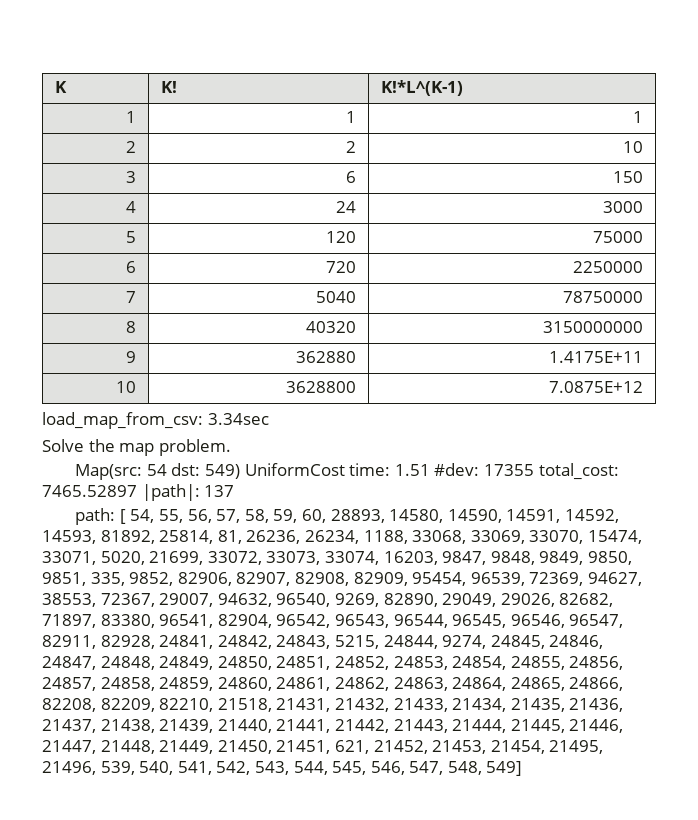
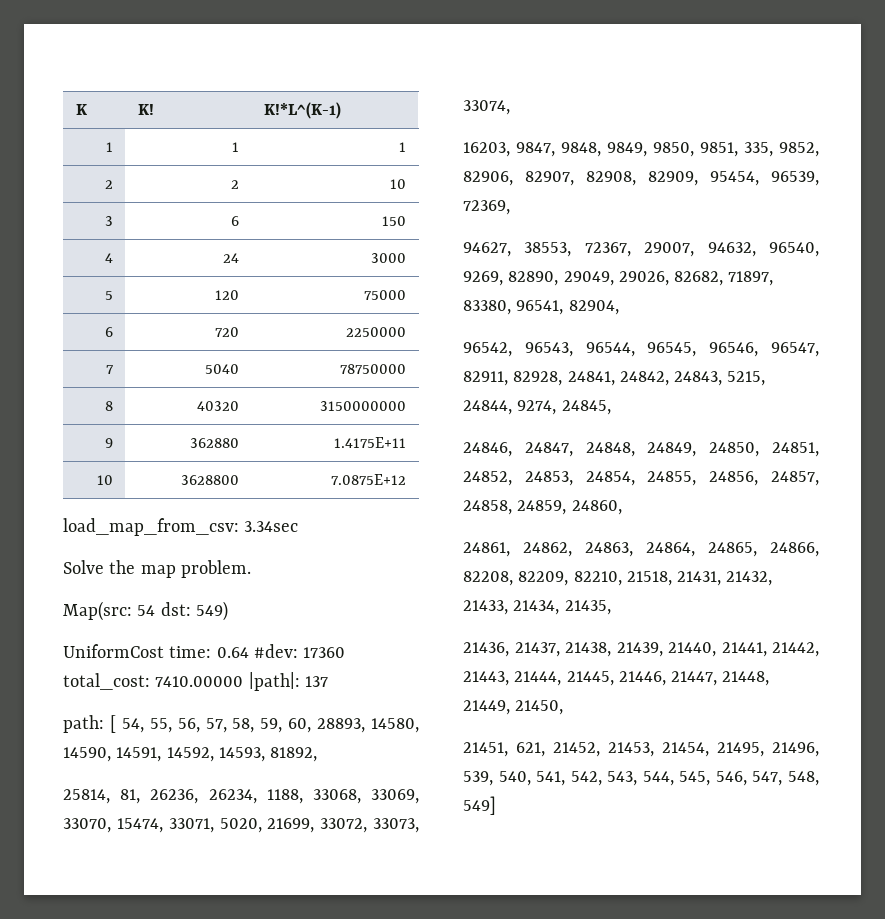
- Map(src: 54 dst: 549) UniformCost time: 1.51 #dev: 17355 total_cost: 7465.52897 |path|: 137
+ Map(src: 54 dst: 549)
+ UniformCost time: 0.64 #dev: 17360 total_cost: 7410.00000 |path|: 137
- [ 54, 55, 56, 57, 58, 59, 60, 28893, 14580, 14590, 14591, 14592, 14593, 81892, 25814, 81, 26236, 26234, 1188, 33068, 33069, 33070, 15474, 33071, 5020, 21699, 33072, 33073, 33074, 16203, 9847, 9848, 9849, 9850, 9851, 335, 9852, 82906, 82907, 82908, 82909, 95454, 96539, 72369, 94627, 38553, 72367, 29007, 94632, 96540, 9269, 82890, 29049, 29026, 82682, 71897, 83380, 96541, 82904, 96542, 96543, 96544, 96545, 96546, 96547, 82911, 82928, 24841, 24842, 24843, 5215, 24844, 9274, 24845, 24846, 24847, 24848, 24849, 24850, 24851, 24852, 24853, 24854, 24855, 24856, 24857, 24858, 24859, 24860, 24861, 24862, 24863, 24864, 24865, 24866, 82208, 82209, 82210, 21518, 21431, 21432, 21433, 21434, 21435, 21436, 21437, 21438, 21439, 21440, 21441, 21442, 21443, 21444, 21445, 21446, 21447, 21448, 21449, 21450, 21451, 621, 21452, 21453, 21454, 21495, 21496, 539, 540, 541, 542, 543, 544, 545, 546, 547, 548, 549]
+ [ 54, 55, 56, 57, 58, 59, 60, 28893, 14580, 14590, 14591, 14592, 14593, 81892,
+ 25814, 81, 26236, 26234, 1188, 33068, 33069, 33070, 15474, 33071, 5020, 21699, 33072, 33073, 33074,
+ 16203, 9847, 9848, 9849, 9850, 9851, 335, 9852, 82906, 82907, 82908, 82909, 95454, 96539, 72369,
+ 94627, 38553, 72367, 29007, 94632, 96540, 9269, 82890, 29049, 29026, 82682, 71897, 83380, 96541, 82904,
+ 96542, 96543, 96544, 96545, 96546, 96547, 82911, 82928, 24841, 24842, 24843, 5215, 24844, 9274, 24845,
+ 24846, 24847, 24848, 24849, 24850, 24851, 24852, 24853, 24854, 24855, 24856, 24857, 24858, 24859, 24860,
+ 24861, 24862, 24863, 24864, 24865, 24866, 82208, 82209, 82210, 21518, 21431, 21432, 21433, 21434, 21435,
+ 21436, 21437, 21438, 21439, 21440, 21441, 21442, 21443, 21444, 21445, 21446, 21447, 21448, 21449, 21450,
+ 21451, 621, 21452, 21453, 21454, 21495, 21496, 539, 540, 541, 542, 543, 544, 545, 546, 547, 548, 549]

